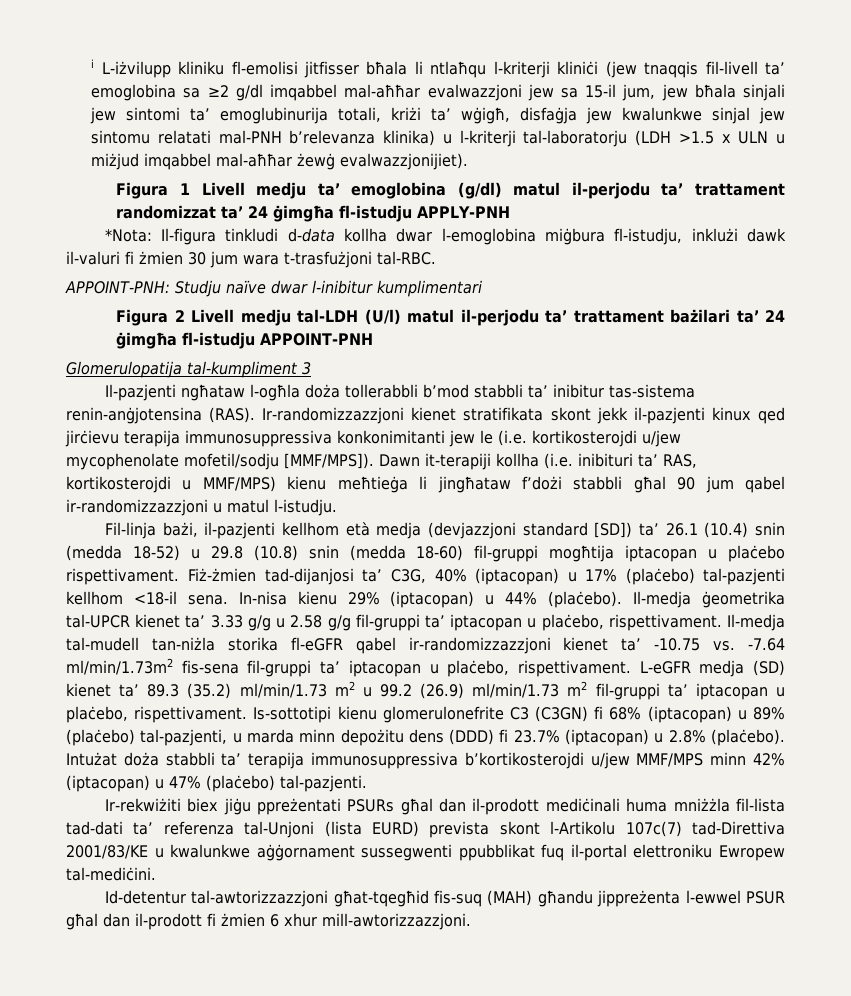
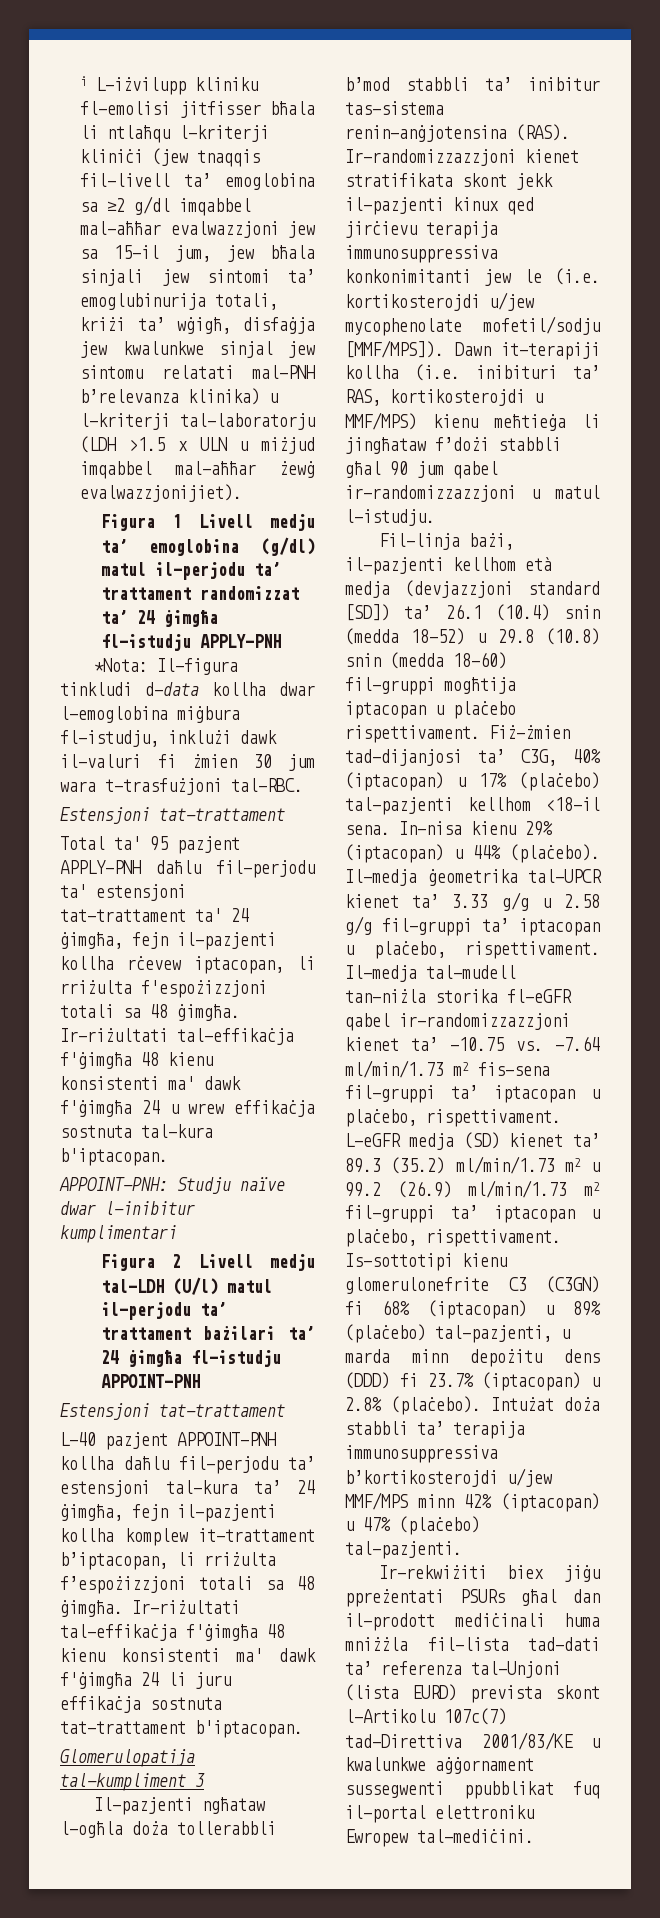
  *Nota: Il-figura tinkludi d-data kollha dwar l-emoglobina miġbura fl-istudju, inklużi dawk il-valuri fi żmien 30 jum wara t-trasfużjoni tal-RBC.
+ Estensjoni tat-trattament
+ Total ta' 95 pazjent APPLY-PNH daħlu fil-perjodu ta' estensjoni tat-trattament ta' 24 ġimgħa, fejn il-pazjenti kollha rċevew iptacopan, li rriżulta f'espożizzjoni totali sa 48 ġimgħa. Ir-riżultati tal-effikaċja f'ġimgħa 48 kienu konsistenti ma' dawk f'ġimgħa 24 u wrew effikaċja sostnuta tal-kura b'iptacopan.
  Figura 2 Livell medju tal-LDH (U/l) matul il-perjodu ta’ trattament bażilari ta’ 24 ġimgħa fl-istudju APPOINT-PNH
+ Estensjoni tat-trattament
+ L-40 pazjent APPOINT-PNH kollha daħlu fil-perjodu ta’ estensjoni tal-kura ta’ 24 ġimgħa, fejn il-pazjenti kollha komplew it-trattament b’iptacopan, li rriżulta f’espożizzjoni totali sa 48 ġimgħa. Ir-riżultati tal-effikaċja f'ġimgħa 48 kienu konsistenti ma' dawk f'ġimgħa 24 li juru effikaċja sostnuta tat-trattament b'iptacopan.
- Il-medja tal-mudell tan-niżla storika fl-eGFR qabel ir-randomizzazzjoni kienet ta’ -10.75 vs. -7.64 ml/min/1.73m2 fis-sena fil-gruppi ta’ iptacopan u plaċebo, rispettivament.
+ Il-medja tal-mudell tan-niżla storika fl-eGFR qabel ir-randomizzazzjoni kienet ta’ -10.75 vs. -7.64 ml/min/1.73 m2 fis-sena fil-gruppi ta’ iptacopan u plaċebo, rispettivament.
- Id-detentur tal-awtorizzazzjoni għat-tqegħid fis-suq (MAH) għandu jippreżenta l-ewwel PSUR għal dan il-prodott fi żmien 6 xhur mill-awtorizzazzjoni.

